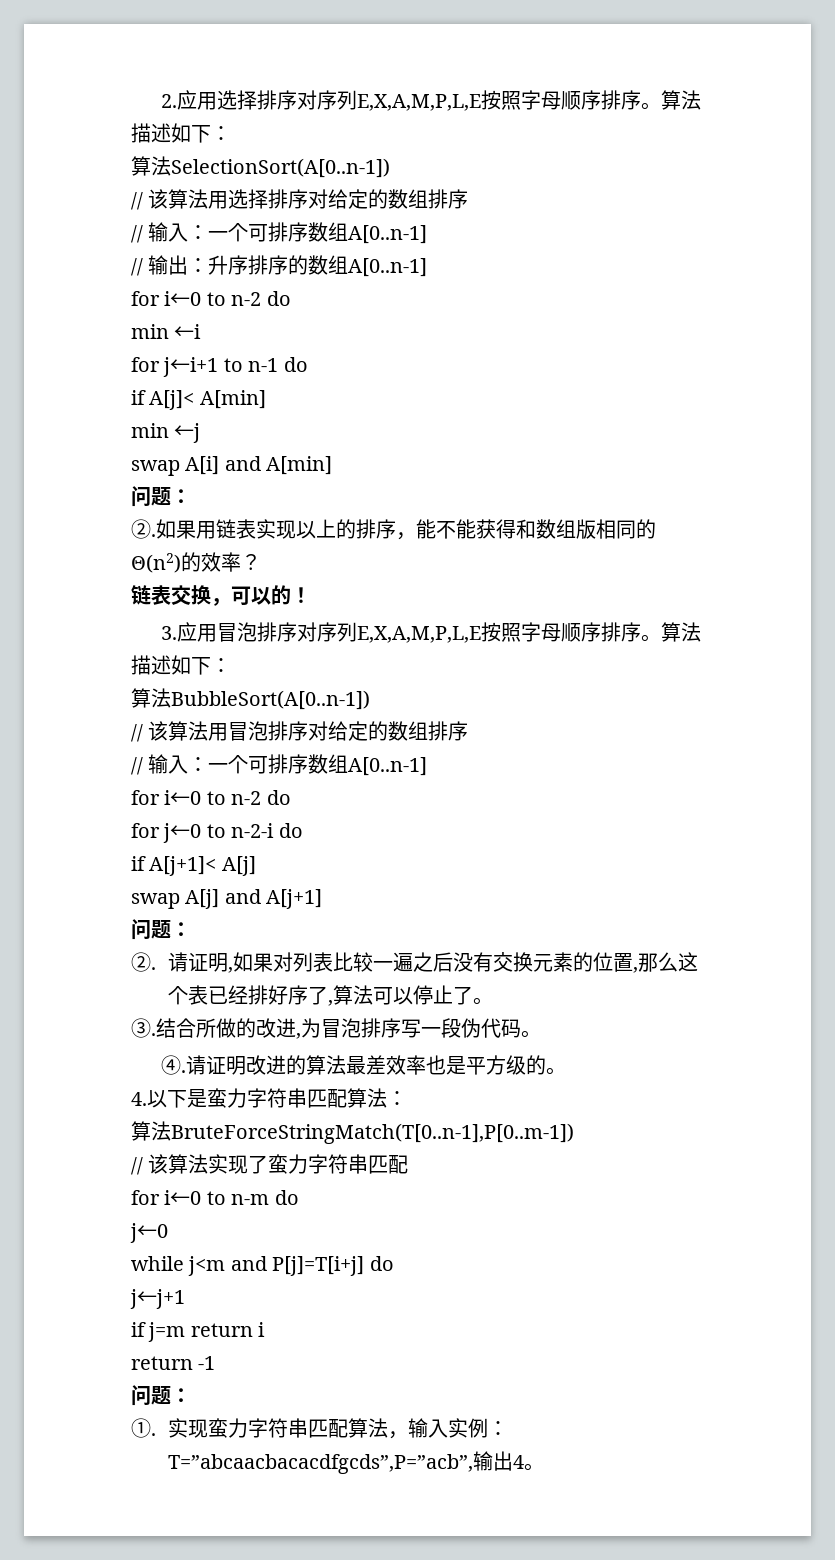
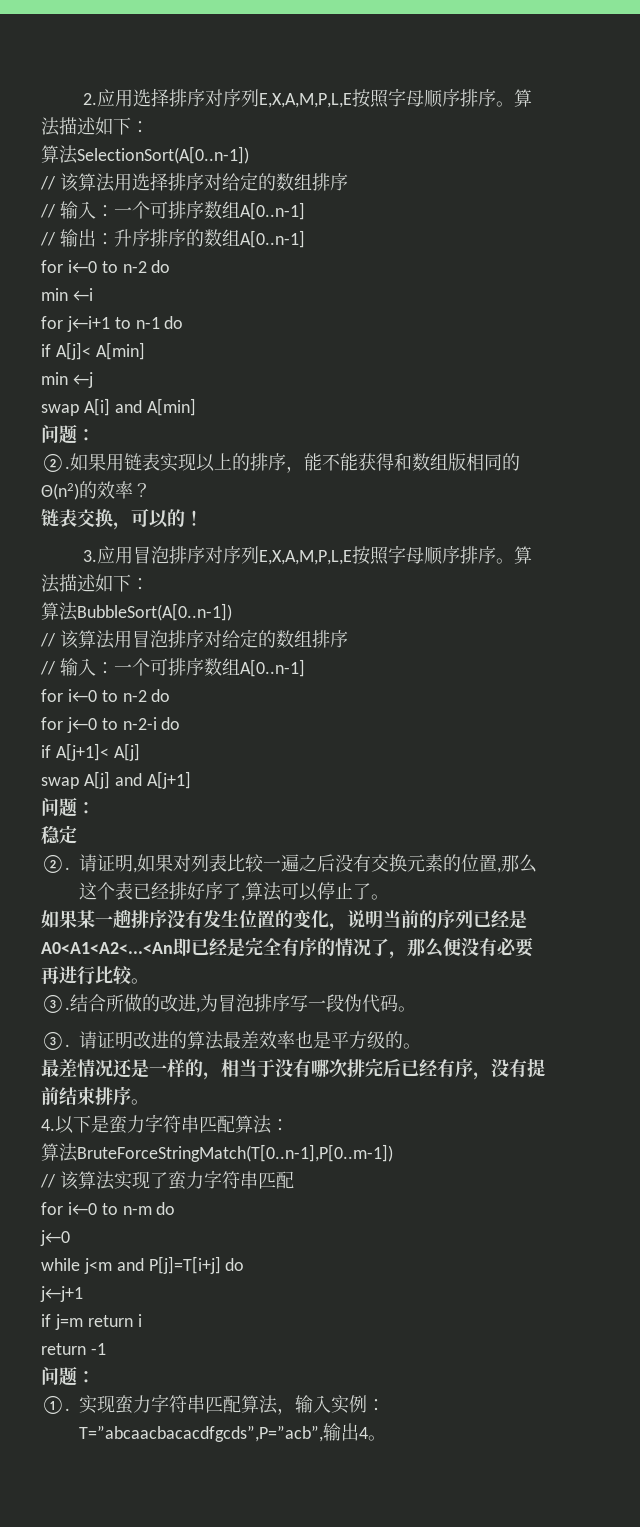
+ 稳定
+ 如果某一趟排序没有发生位置的变化，说明当前的序列已经是A0<A1<A2<...<An即已经是完全有序的情况了，那么便没有必要再进行比较。
- ④.请证明改进的算法最差效率也是平方级的。
+ ③.请证明改进的算法最差效率也是平方级的。
+ 最差情况还是一样的，相当于没有哪次排完后已经有序，没有提前结束排序。

